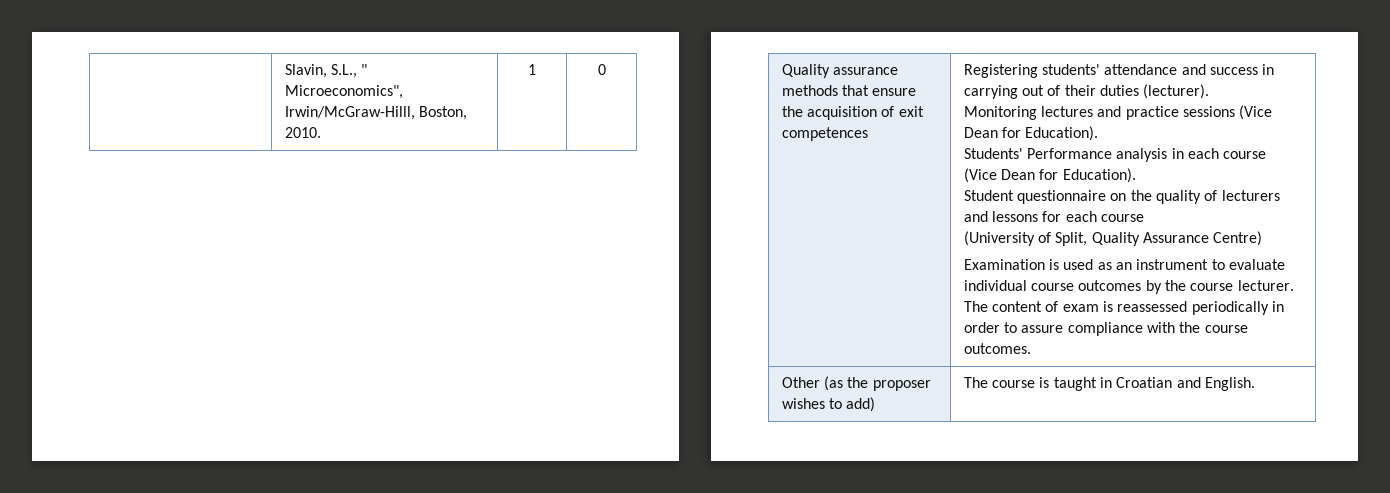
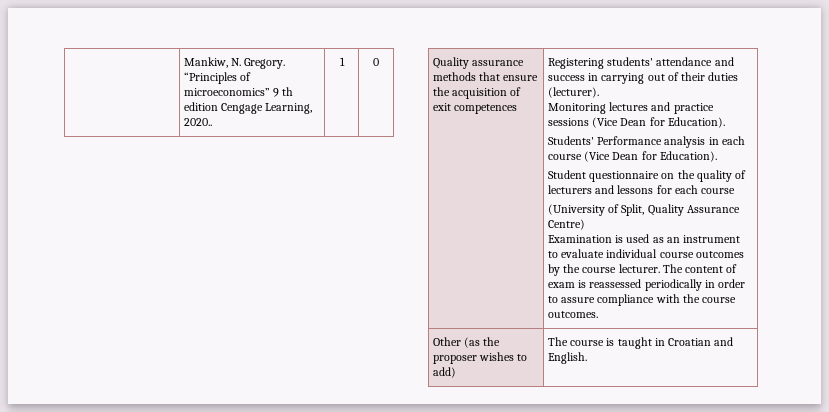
- | Slavin, S.L., " Microeconomics", Irwin/McGraw-Hilll, Boston, 2010. | 1 | 0
+ | Mankiw, N. Gregory. “Principles of microeconomics” 9 th edition Cengage Learning, 2020.. | 1 | 0

